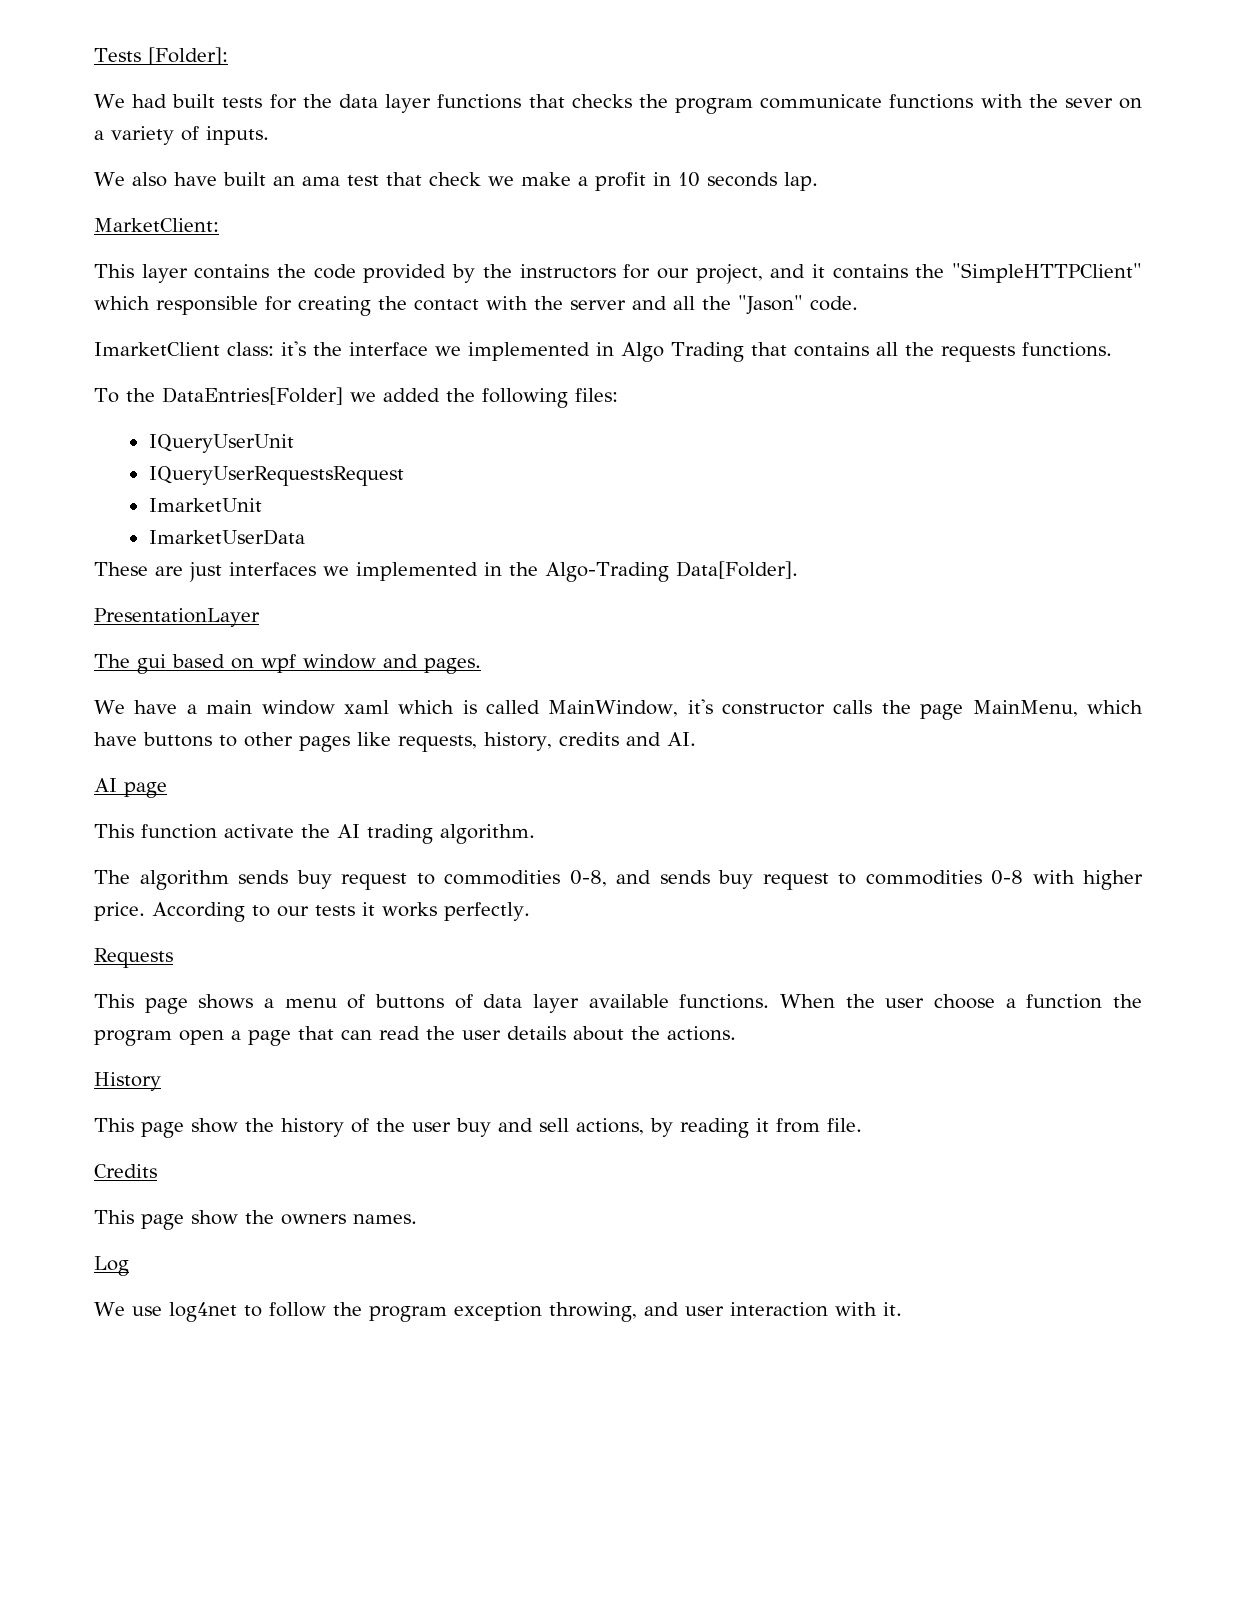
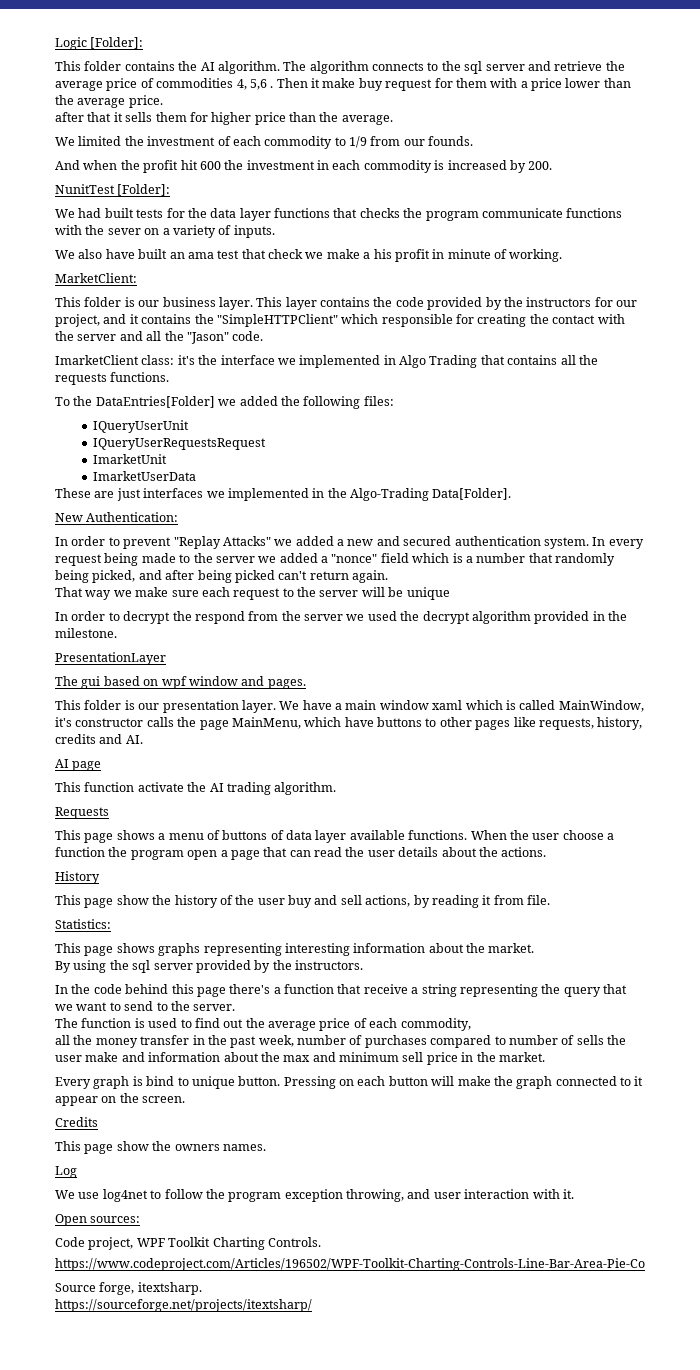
- Tests [Folder]:
+ Logic [Folder]:
+ This folder contains the AI algorithm. The algorithm connects to the sql server and retrieve the average price of commodities 4, 5,6 . Then it make buy request for them with a price lower than the average price.
+ after that it sells them for higher price than the average.
+ We limited the investment of each commodity to 1/9 from our founds.
+ And when the profit hit 600 the investment in each commodity is increased by 200.
+ NunitTest [Folder]:
- We also have built an ama test that check we make a profit in 10 seconds lap.
+ We also have built an ama test that check we make a his profit in minute of working.
- This layer contains the code provided by the instructors for our project, and it contains the "SimpleHTTPClient" which responsible for creating the contact with the server and all the "Jason" code.
+ This folder is our business layer. This layer contains the code provided by the instructors for our project, and it contains the "SimpleHTTPClient" which responsible for creating the contact with the server and all the "Jason" code.
+ New Authentication:
+ In order to prevent "Replay Attacks" we added a new and secured authentication system. In every request being made to the server we added a "nonce" field which is a number that randomly being picked, and after being picked can't return again.
+ That way we make sure each request to the server will be unique
+ In order to decrypt the respond from the server we used the decrypt algorithm provided in the milestone.
+ This folder is our presentation layer.
- The algorithm sends buy request to commodities 0-8, and sends buy request to commodities 0-8 with higher price. According to our tests it works perfectly.
+ Statistics:
+ This page shows graphs representing interesting information about the market.
+ By using the sql server provided by the instructors.
+ In the code behind this page there's a function that receive a string representing the query that we want to send to the server.
+ The function is used to find out the average price of each commodity,
+ all the money transfer in the past week, number of purchases compared to number of sells the user make and information about the max and minimum sell price in the market.
+ Every graph is bind to unique button. Pressing on each button will make the graph connected to it appear on the screen.
+ Open sources:
+ Code project, WPF Toolkit Charting Controls.
+ https://www.codeproject.com/Articles/196502/WPF-Toolkit-Charting-Controls-Line-Bar-Area-Pie-Co
+ Source forge, itextsharp.
+ https://sourceforge.net/projects/itextsharp/

